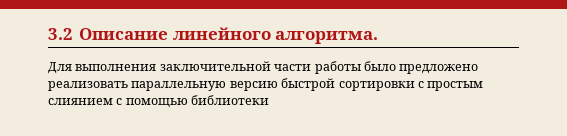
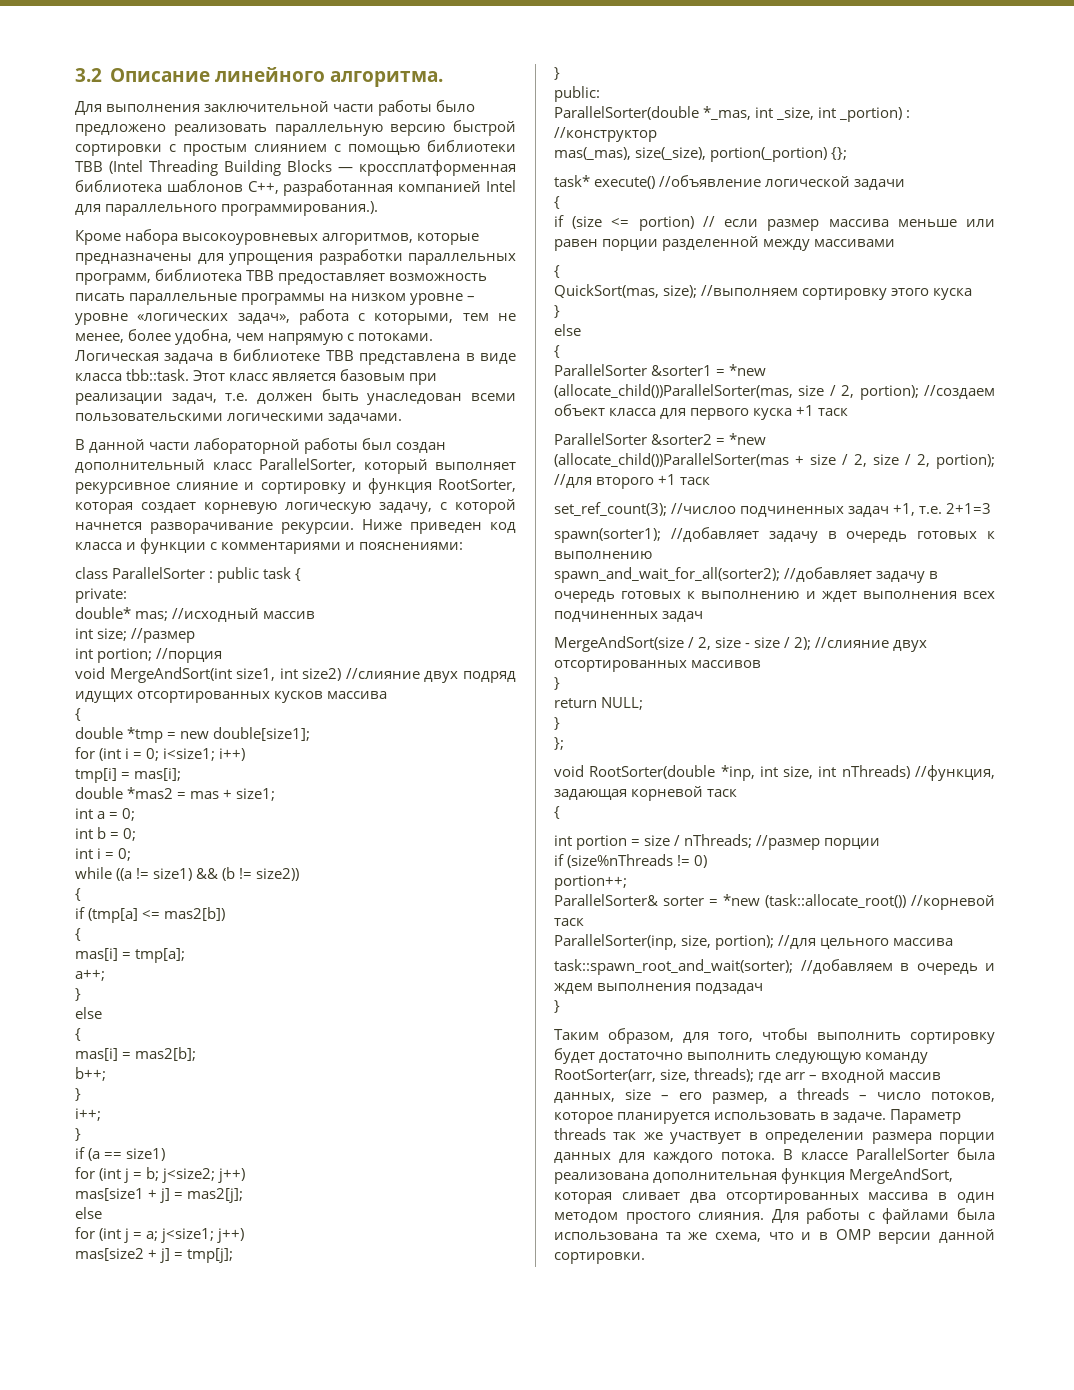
- Для выполнения заключительной части работы было предложено реализовать параллельную версию быстрой сортировки с простым слиянием с помощью библиотеки
+ Для выполнения заключительной части работы было предложено реализовать параллельную версию быстрой сортировки с простым слиянием с помощью библиотеки TBB (Intel Threading Building Blocks — кроссплатформенная библиотека шаблонов С++, разработанная компанией Intel для параллельного программирования.).
+ Кроме набора высокоуровневых алгоритмов, которые предназначены для упрощения разработки параллельных программ, библиотека TBB предоставляет возможность писать параллельные программы на низком уровне – уровне «логических задач», работа с которыми, тем не менее, более удобна, чем напрямую с потоками. Логическая задача в библиотеке TBB представлена в виде класса tbb::task. Этот класс является базовым при реализации задач, т.е. должен быть унаследован всеми пользовательскими логическими задачами.
+ В данной части лабораторной работы был создан дополнительный класс ParallelSorter, который выполняет рекурсивное слияние и сортировку и функция RootSorter, которая создает корневую логическую задачу, с которой начнется разворачивание рекурсии. Ниже приведен код класса и функции с комментариями и пояснениями:
+ class ParallelSorter : public task {
+ private:
+ double* mas; //исходный массив
+ int size; //размер
+ int portion; //порция
+ void MergeAndSort(int size1, int size2) //слияние двух подряд идущих отсортированных кусков массива
+ {
+ double *tmp = new double[size1];
+ for (int i = 0; i<size1; i++)
+ tmp[i] = mas[i];
+ double *mas2 = mas + size1;
+ int a = 0;
+ int b = 0;
+ int i = 0;
+ while ((a != size1) && (b != size2))
+ {
+ if (tmp[a] <= mas2[b])
+ {
+ mas[i] = tmp[a];
+ a++;
+ }
+ else
+ {
+ mas[i] = mas2[b];
+ b++;
+ }
+ i++;
+ }
+ if (a == size1)
+ for (int j = b; j<size2; j++)
+ mas[size1 + j] = mas2[j];
+ else
+ for (int j = a; j<size1; j++)
+ mas[size2 + j] = tmp[j];
+ }
+ public:
+ ParallelSorter(double *_mas, int _size, int _portion) : //конструктор
+ mas(_mas), size(_size), portion(_portion) {};
+ task* execute() //объявление логической задачи
+ {
+ if (size <= portion) // если размер массива меньше или равен порции разделенной между массивами
+ {
+ QuickSort(mas, size); //выполняем сортировку этого куска
+ }
+ else
+ {
+ ParallelSorter &sorter1 = *new (allocate_child())ParallelSorter(mas, size / 2, portion); //создаем объект класса для первого куска +1 таск
+ ParallelSorter &sorter2 = *new (allocate_child())ParallelSorter(mas + size / 2, size / 2, portion); //для второго +1 таск
+ set_ref_count(3); //числоо подчиненных задач +1, т.е. 2+1=3
+ spawn(sorter1); //добавляет задачу в очередь готовых к выполнению
+ spawn_and_wait_for_all(sorter2); //добавляет задачу в очередь готовых к выполнению и ждет выполнения всех подчиненных задач
+ MergeAndSort(size / 2, size - size / 2); //слияние двух отсортированных массивов
+ }
+ return NULL;
+ }
+ };
+ void RootSorter(double *inp, int size, int nThreads) //функция, задающая корневой таск
+ {
+ int portion = size / nThreads; //размер порции
+ if (size%nThreads != 0)
+ portion++;
+ ParallelSorter& sorter = *new (task::allocate_root()) //корневой таск
+ ParallelSorter(inp, size, portion); //для цельного массива
+ task::spawn_root_and_wait(sorter); //добавляем в очередь и ждем выполнения подзадач
+ }
+ Таким образом, для того, чтобы выполнить сортировку будет достаточно выполнить следующую команду RootSorter(arr, size, threads); где arr – входной массив данных, size – его размер, а threads – число потоков, которое планируется использовать в задаче. Параметр threads так же участвует в определении размера порции данных для каждого потока. В классе ParallelSorter была реализована дополнительная функция MergeAndSort, которая сливает два отсортированных массива в один методом простого слияния. Для работы с файлами была использована та же схема, что и в OMP версии данной сортировки.

